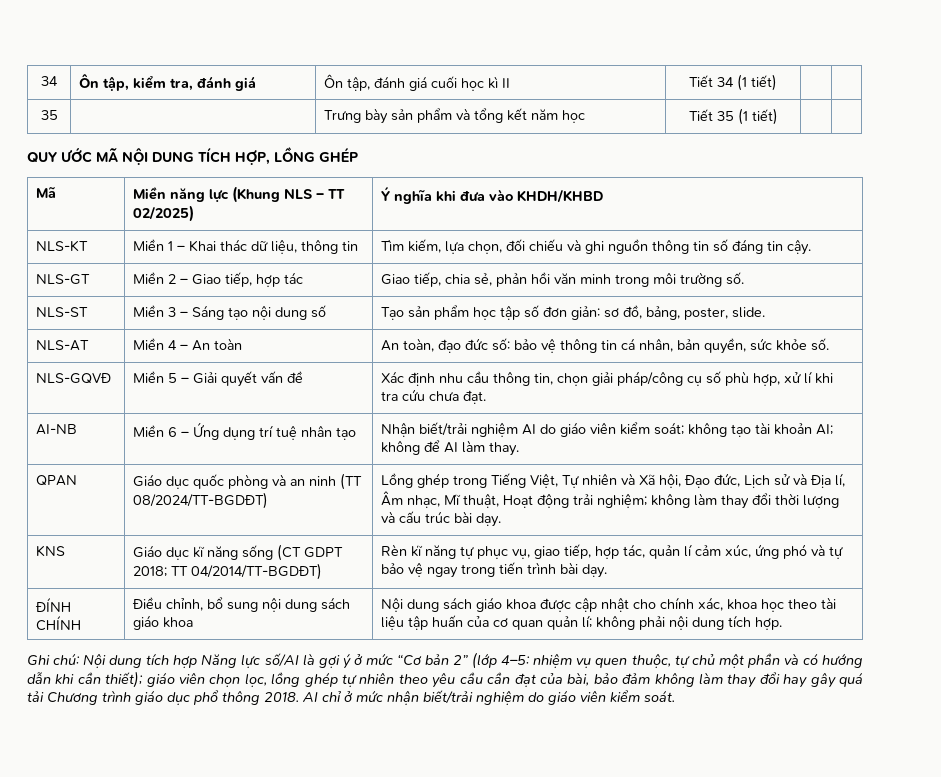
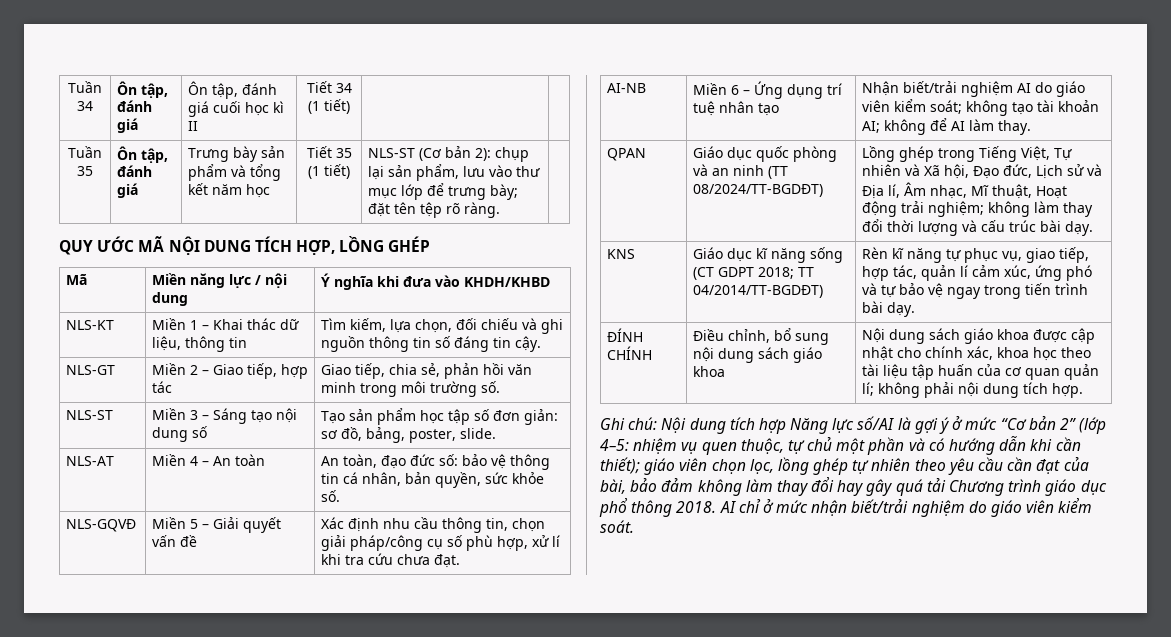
- 34 | Ôn tập, kiểm tra, đánh giá | Ôn tập, đánh giá cuối học kì II | Tiết 34 (1 tiết) | |
+ Tuần 34 | Ôn tập, đánh giá | Ôn tập, đánh giá cuối học kì II | Tiết 34 (1 tiết) | |
- 35 | | Trưng bày sản phẩm và tổng kết năm học | Tiết 35 (1 tiết) | |
+ Tuần 35 | Ôn tập, đánh giá | Trưng bày sản phẩm và tổng kết năm học | Tiết 35 (1 tiết) | NLS-ST (Cơ bản 2): chụp lại sản phẩm, lưu vào thư mục lớp để trưng bày; đặt tên tệp rõ ràng. |
- Mã | Miền năng lực (Khung NLS – TT 02/2025) | Ý nghĩa khi đưa vào KHDH/KHBD
+ Mã | Miền năng lực / nội dung | Ý nghĩa khi đưa vào KHDH/KHBD

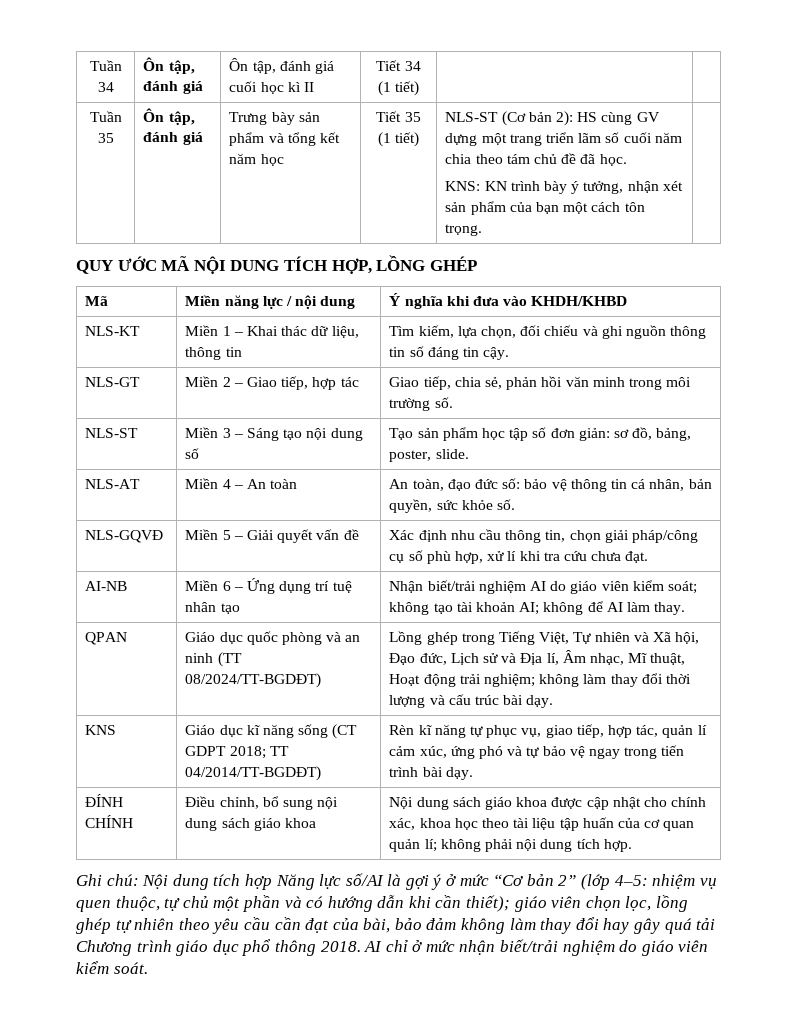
- NLS-ST (Cơ bản 2): chụp lại sản phẩm, lưu vào thư mục lớp để trưng bày; đặt tên tệp rõ ràng.
+ NLS-ST (Cơ bản 2): HS cùng GV dựng một trang triển lãm số cuối năm chia theo tám chủ đề đã học.
+ KNS: KN trình bày ý tưởng, nhận xét sản phẩm của bạn một cách tôn trọng.

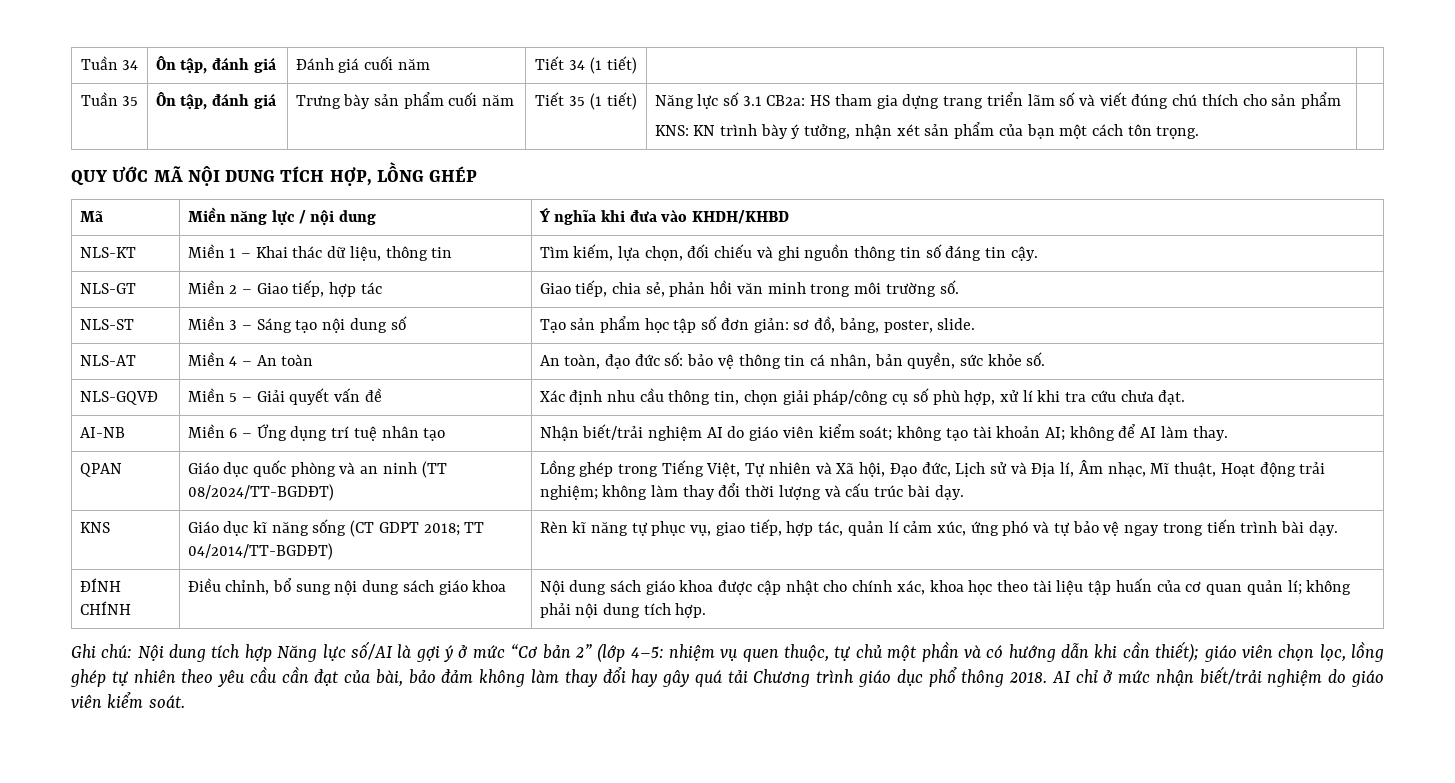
- Tuần 34 | Ôn tập, đánh giá | Ôn tập, đánh giá cuối học kì II | Tiết 34 (1 tiết) | |
+ Tuần 34 | Ôn tập, đánh giá | Đánh giá cuối năm | Tiết 34 (1 tiết) | |
- Trưng bày sản phẩm và tổng kết năm học
+ Trưng bày sản phẩm cuối năm
- NLS-ST (Cơ bản 2): HS cùng GV dựng một trang triển lãm số cuối năm chia theo tám chủ đề đã học.
+ Năng lực số 3.1 CB2a: HS tham gia dựng trang triển lãm số và viết đúng chú thích cho sản phẩm

